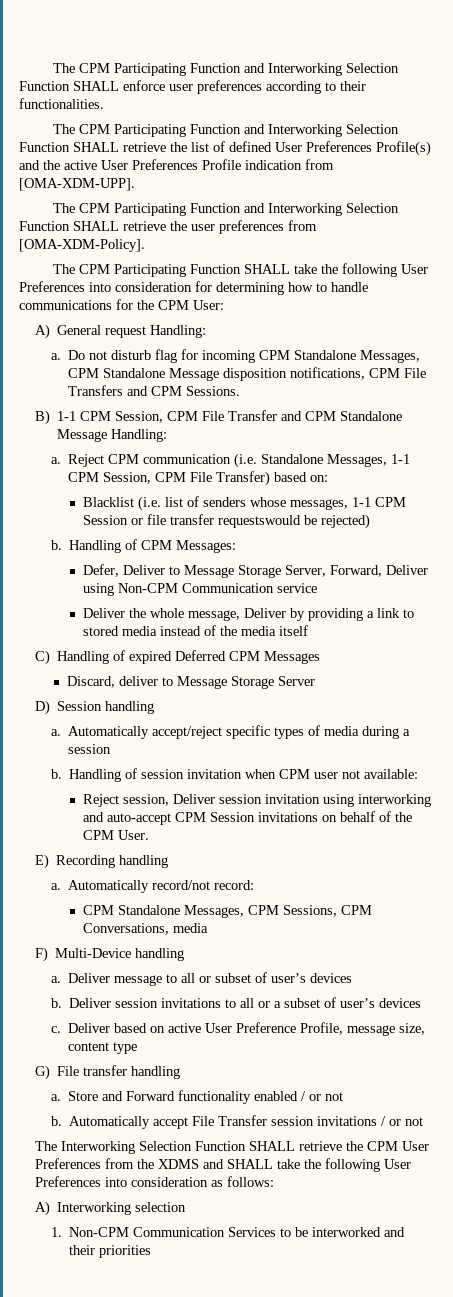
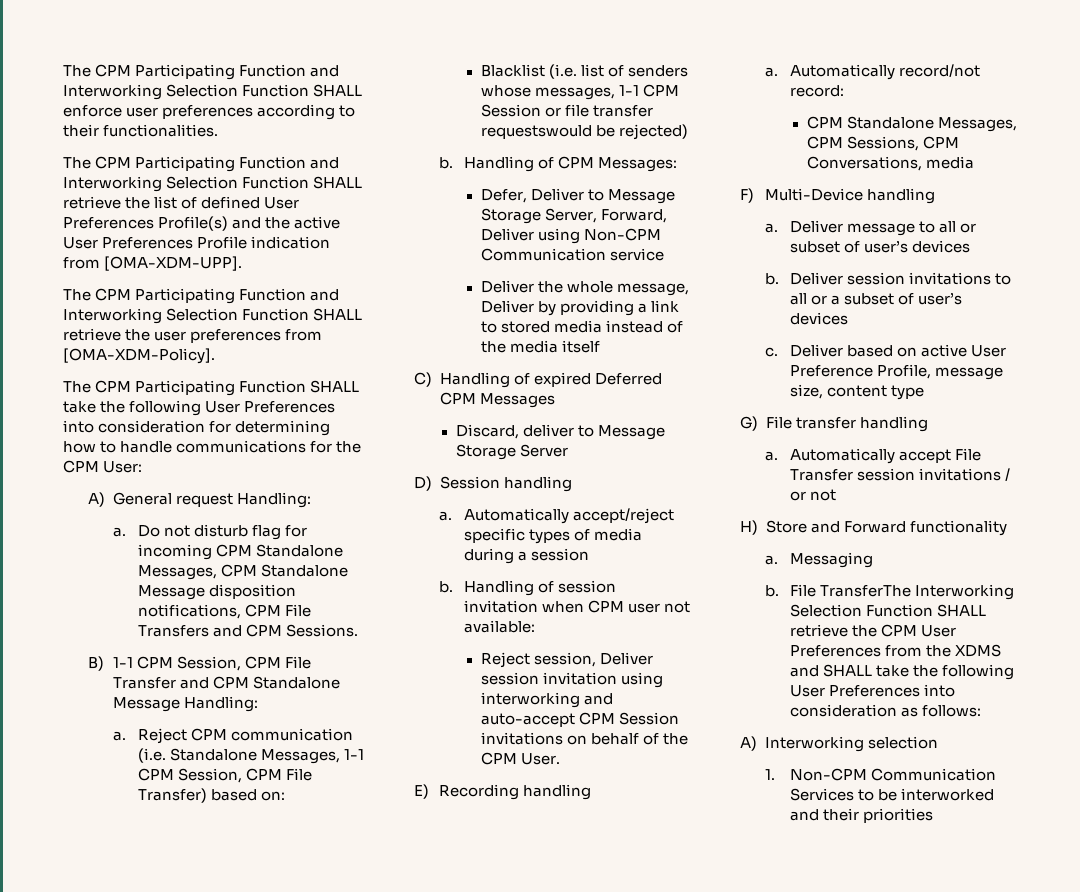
- Store and Forward functionality enabled / or not
- b.
- The Interworking Selection Function SHALL retrieve the CPM User Preferences from the XDMS and SHALL take the following User Preferences into consideration as follows:
+ H) Store and Forward functionality
+ a. Messaging
+ b. File TransferThe Interworking Selection Function SHALL retrieve the CPM User Preferences from the XDMS and SHALL take the following User Preferences into consideration as follows:

